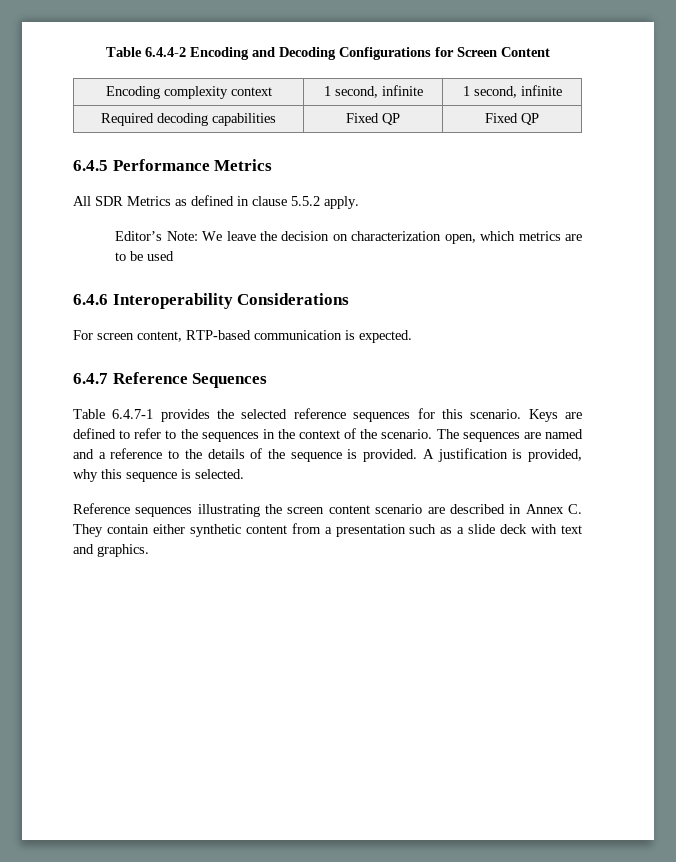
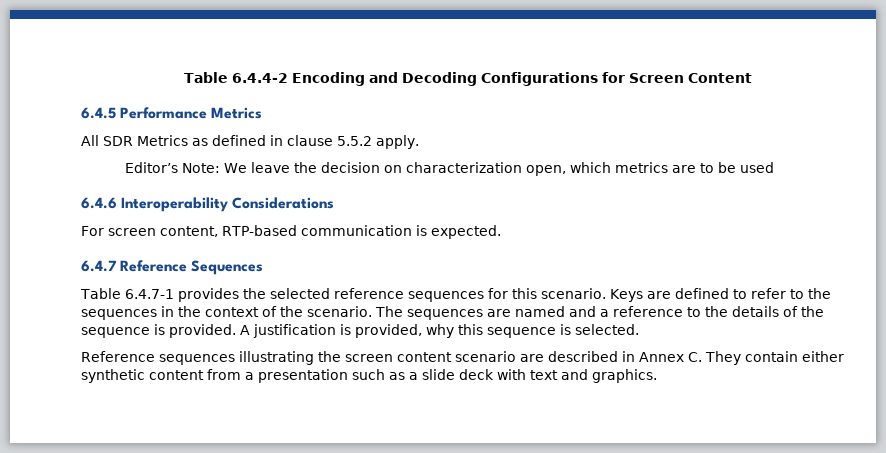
- Encoding complexity context | 1 second, infinite | 1 second, infinite
- Required decoding capabilities | Fixed QP | Fixed QP

